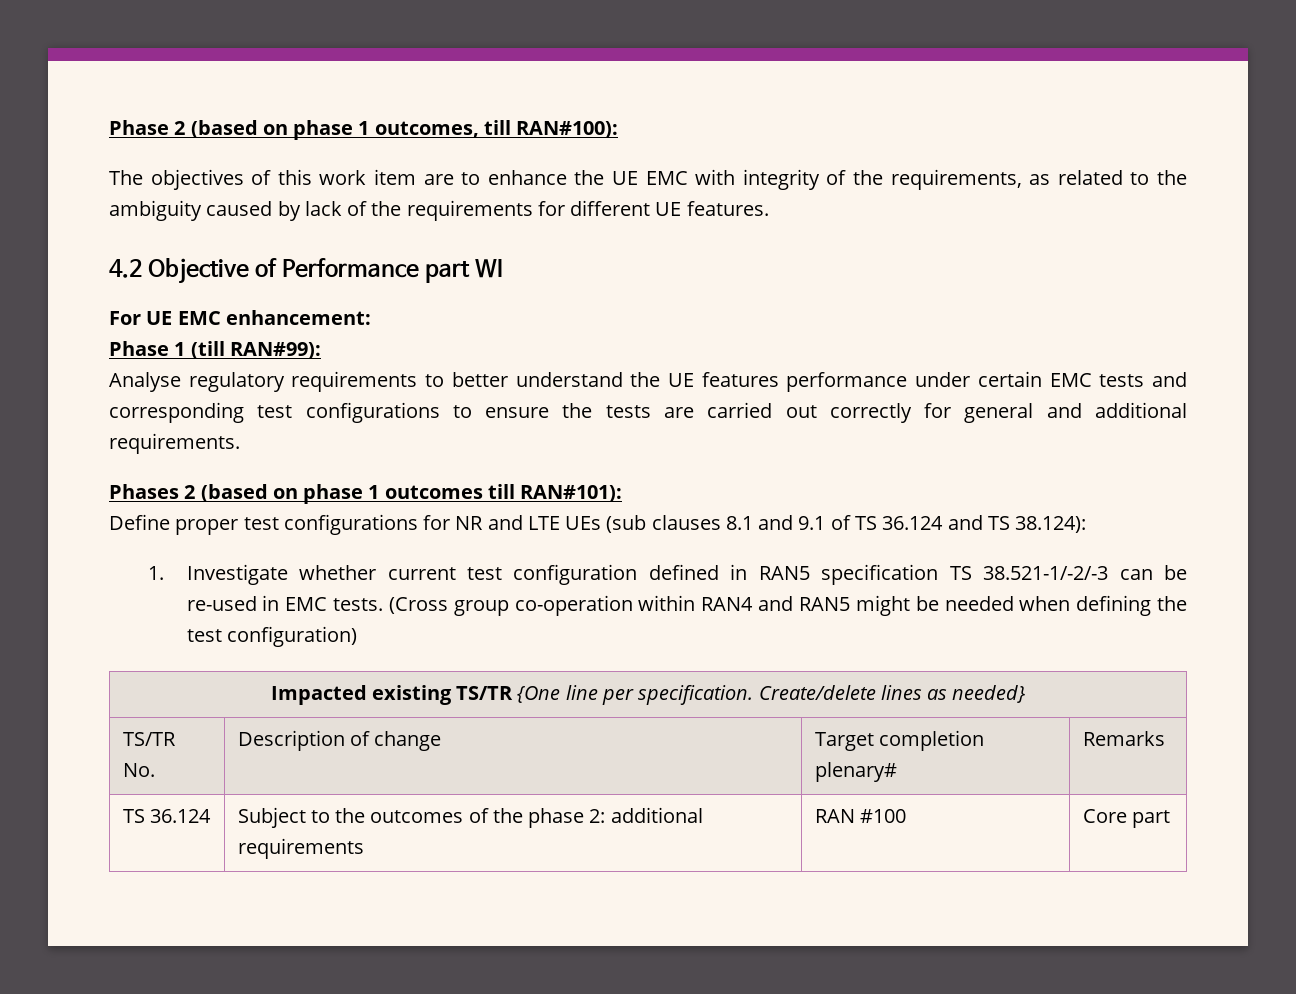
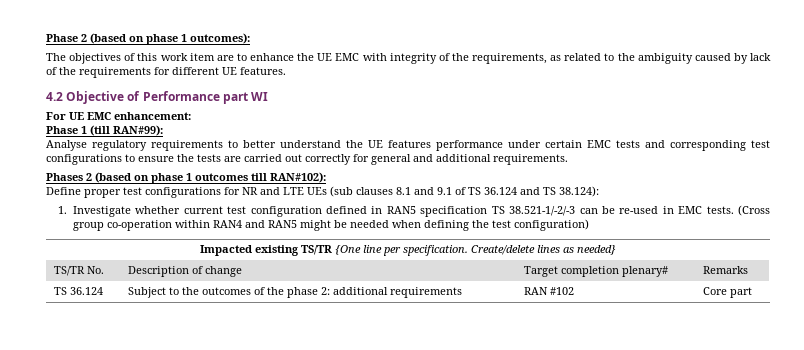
- Phase 2 (based on phase 1 outcomes, till RAN#100):
+ Phase 2 (based on phase 1 outcomes):
- Phases 2 (based on phase 1 outcomes till RAN#101):
+ Phases 2 (based on phase 1 outcomes till RAN#102):
- TS 36.124 | Subject to the outcomes of the phase 2: additional requirements | RAN #100 | Core part
+ TS 36.124 | Subject to the outcomes of the phase 2: additional requirements | RAN #102 | Core part

